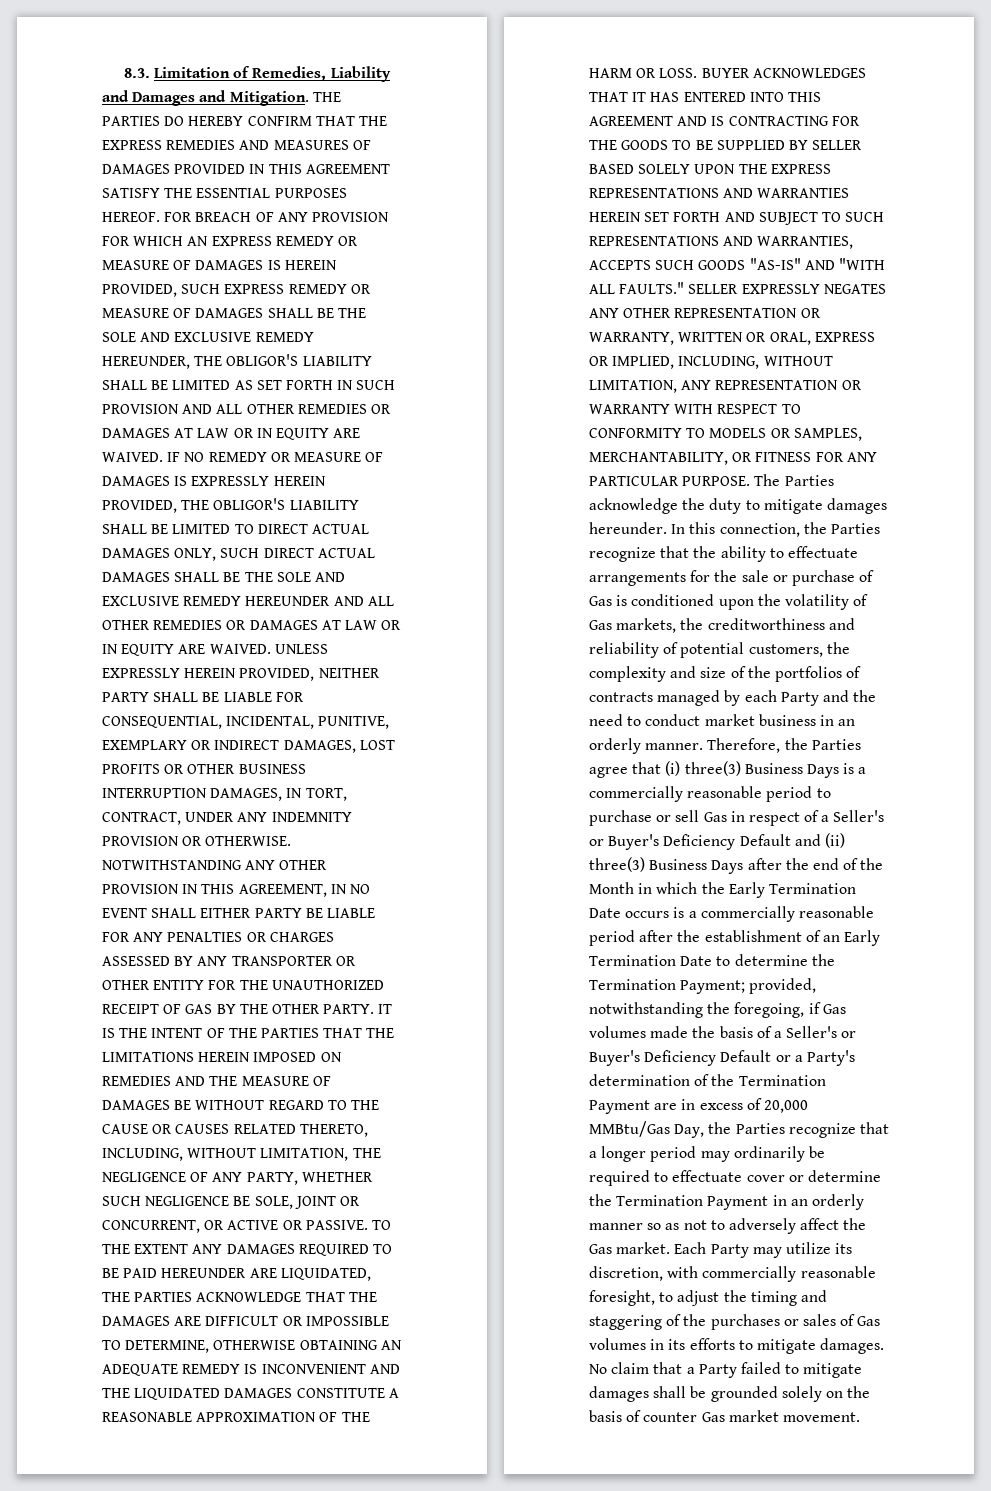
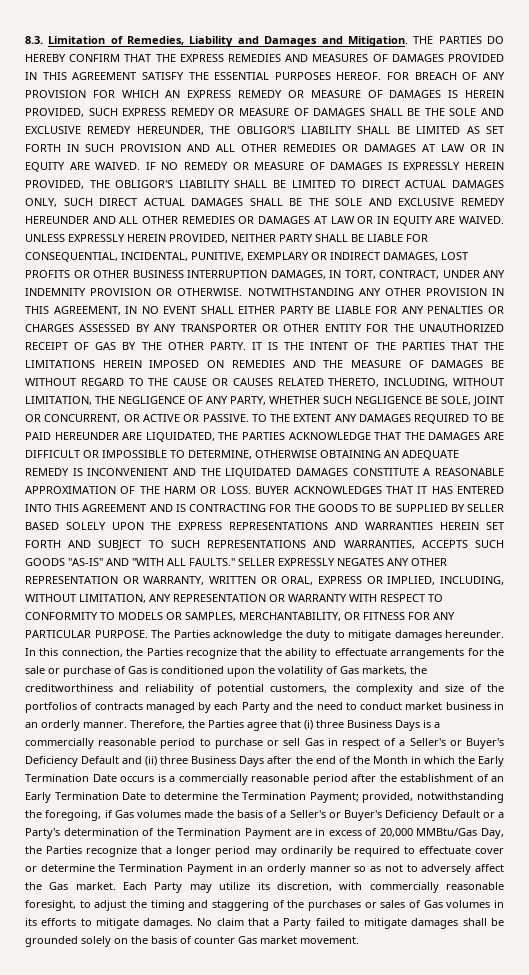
- Therefore, the Parties agree that (i) three(3) Business Days is a commercially reasonable period to purchase or sell Gas in respect of a Seller's or Buyer's Deficiency Default and (ii) three(3) Business Days after the end of the Month in which the Early Termination Date occurs is a commercially reasonable period after the establishment of an Early Termination Date to determine the Termination Payment;
+ Therefore, the Parties agree that (i) three Business Days is a commercially reasonable period to purchase or sell Gas in respect of a Seller's or Buyer's Deficiency Default and (ii) three Business Days after the end of the Month in which the Early Termination Date occurs is a commercially reasonable period after the establishment of an Early Termination Date to determine the Termination Payment;

